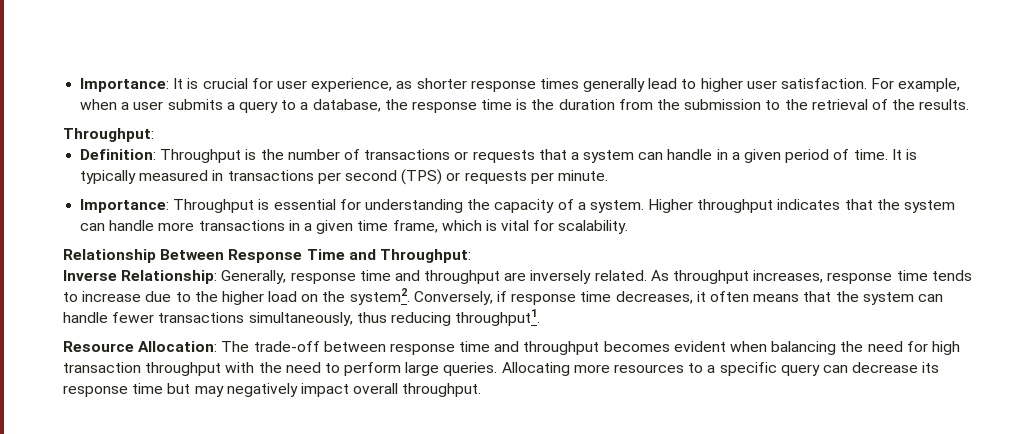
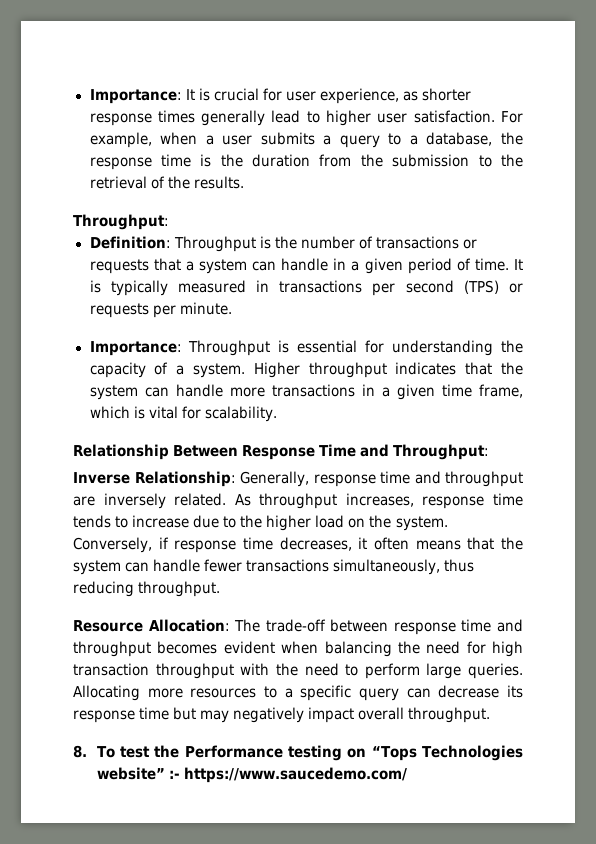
- As throughput increases, response time tends to increase due to the higher load on the system2.
+ As throughput increases, response time tends to increase due to the higher load on the system.
- Conversely, if response time decreases, it often means that the system can handle fewer transactions simultaneously, thus reducing throughput1.
+ Conversely, if response time decreases, it often means that the system can handle fewer transactions simultaneously, thus reducing throughput.
+ 8. To test the Performance testing on “Tops Technologies website” :- https://www.saucedemo.com/

